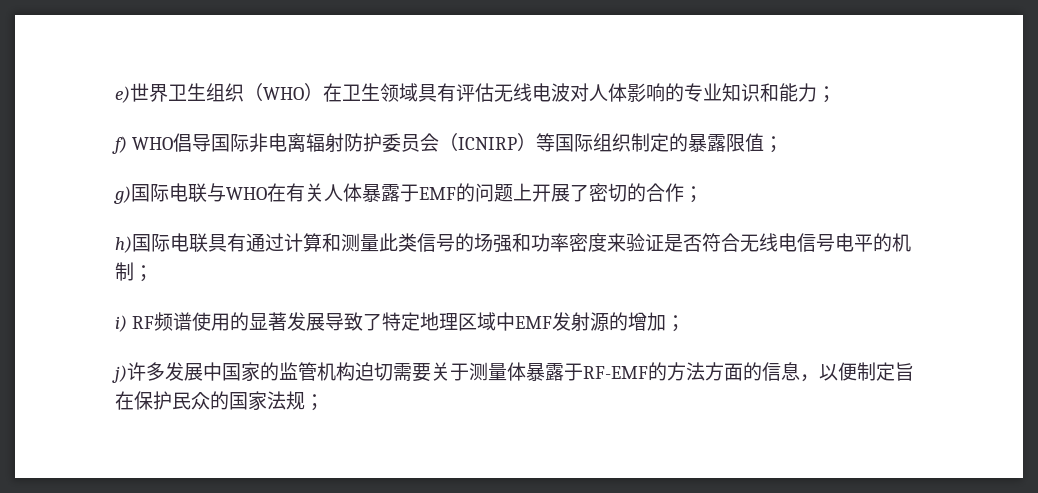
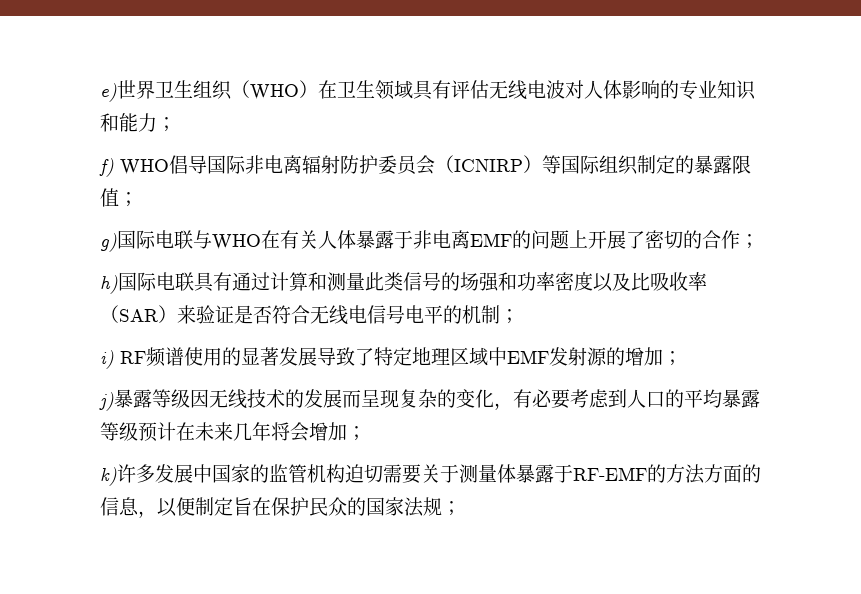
- g)国际电联与WHO在有关人体暴露于EMF的问题上开展了密切的合作；
+ g)国际电联与WHO在有关人体暴露于非电离EMF的问题上开展了密切的合作；
- h)国际电联具有通过计算和测量此类信号的场强和功率密度来验证是否符合无线电信号电平的机制；
+ h)国际电联具有通过计算和测量此类信号的场强和功率密度以及比吸收率（SAR）来验证是否符合无线电信号电平的机制；
- j)许多发展中国家的监管机构迫切需要关于测量体暴露于RF-EMF的方法方面的信息，以便制定旨在保护民众的国家法规；
+ j)暴露等级因无线技术的发展而呈现复杂的变化，有必要考虑到人口的平均暴露等级预计在未来几年将会增加；
+ k)许多发展中国家的监管机构迫切需要关于测量体暴露于RF-EMF的方法方面的信息，以便制定旨在保护民众的国家法规；

